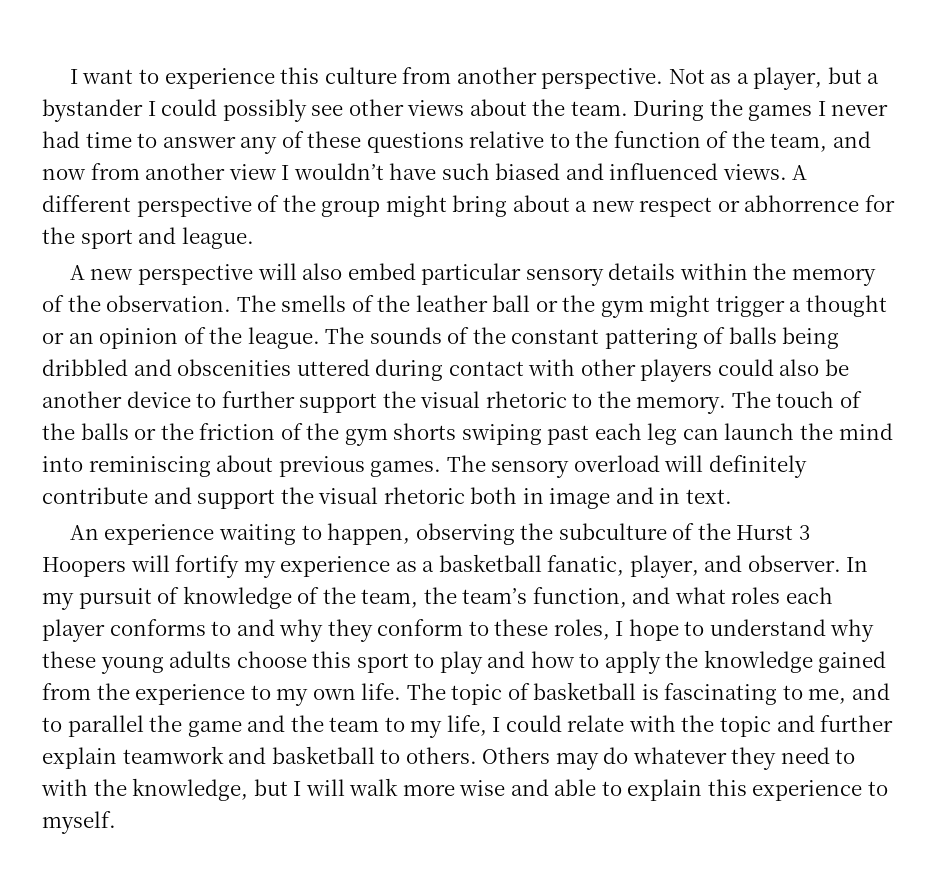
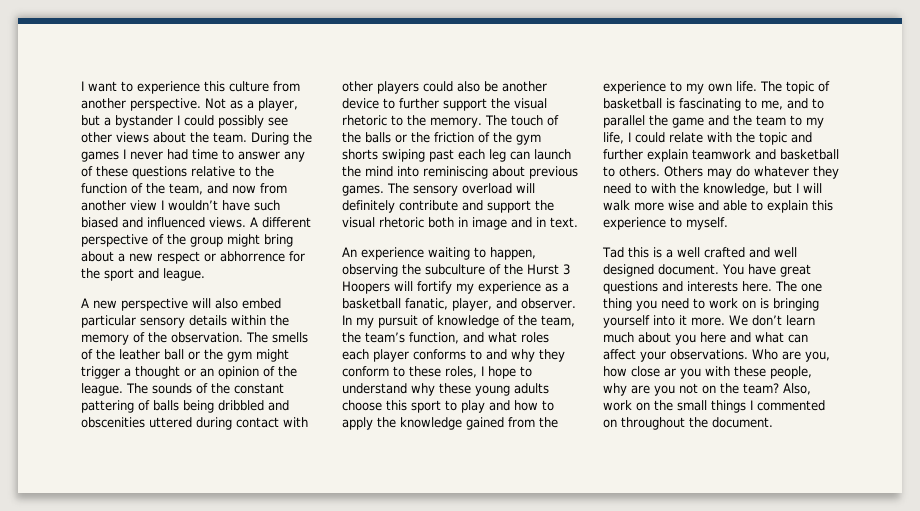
+ Tad this is a well crafted and well designed document. You have great questions and interests here. The one thing you need to work on is bringing yourself into it more. We don’t learn much about you here and what can affect your observations. Who are you, how close ar you with these people, why are you not on the team? Also, work on the small things I commented on throughout the document.

